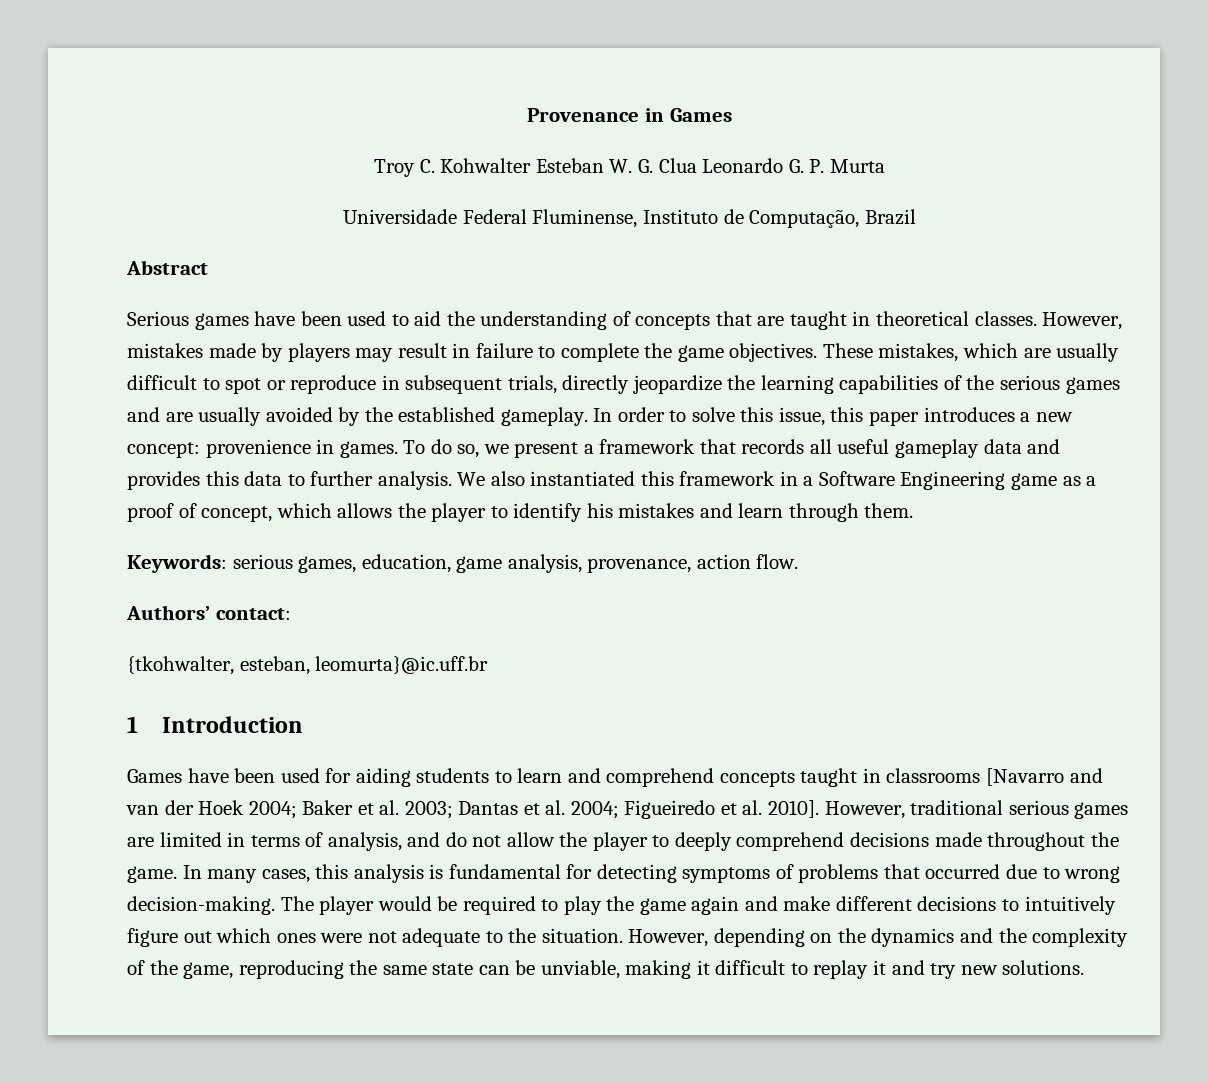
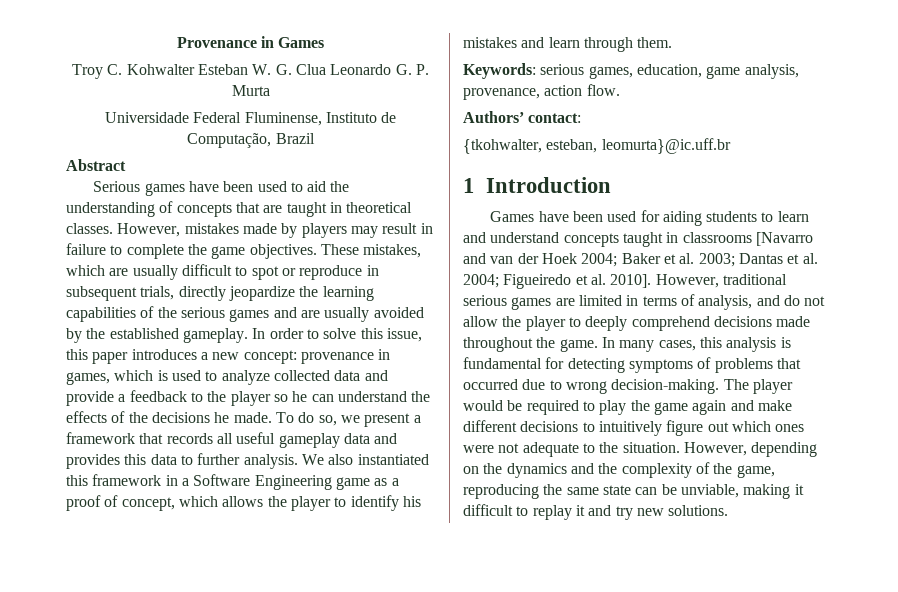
- In order to solve this issue, this paper introduces a new concept: provenience in games.
+ In order to solve this issue, this paper introduces a new concept: provenance in games, which is used to analyze collected data and provide a feedback to the player so he can understand the effects of the decisions he made.
- Games have been used for aiding students to learn and comprehend concepts taught in classrooms [Navarro and van der Hoek 2004; Baker et al. 2003; Dantas et al. 2004; Figueiredo et al. 2010].
+ Games have been used for aiding students to learn and understand concepts taught in classrooms [Navarro and van der Hoek 2004; Baker et al. 2003; Dantas et al. 2004; Figueiredo et al. 2010].

